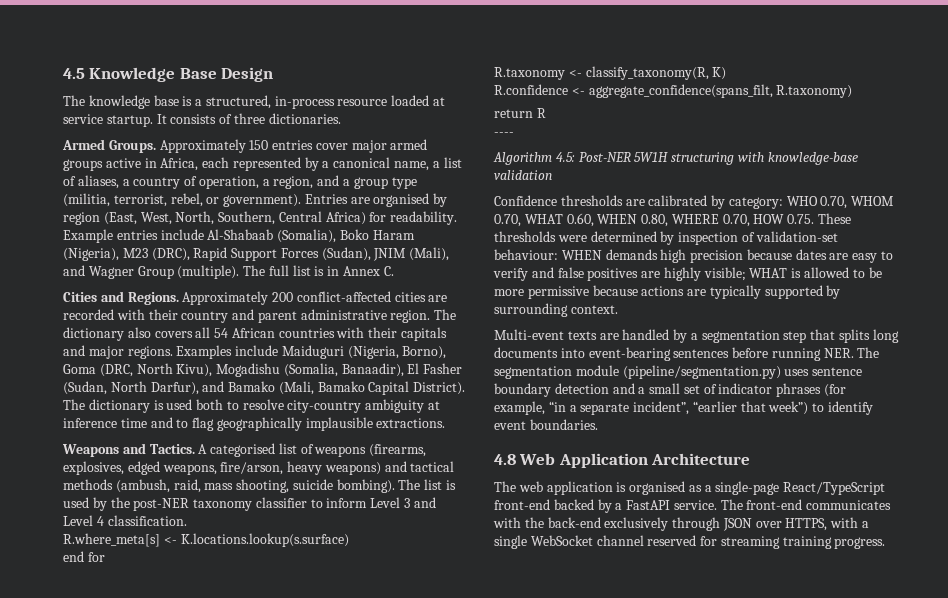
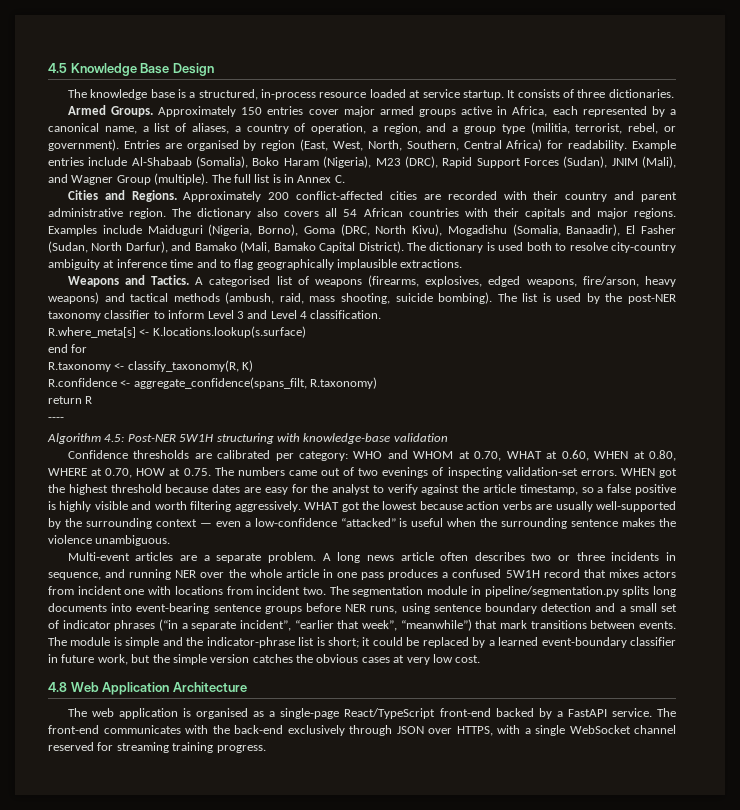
- Confidence thresholds are calibrated by category: WHO 0.70, WHOM 0.70, WHAT 0.60, WHEN 0.80, WHERE 0.70, HOW 0.75. These thresholds were determined by inspection of validation-set behaviour: WHEN demands high precision because dates are easy to verify and false positives are highly visible; WHAT is allowed to be more permissive because actions are typically supported by surrounding context.
- Multi-event texts are handled by a segmentation step that splits long documents into event-bearing sentences before running NER. The segmentation module (pipeline/segmentation.py) uses sentence boundary detection and a small set of indicator phrases (for example, “in a separate incident”, “earlier that week”) to identify event boundaries.
+ Confidence thresholds are calibrated per category: WHO and WHOM at 0.70, WHAT at 0.60, WHEN at 0.80, WHERE at 0.70, HOW at 0.75. The numbers came out of two evenings of inspecting validation-set errors. WHEN got the highest threshold because dates are easy for the analyst to verify against the article timestamp, so a false positive is highly visible and worth filtering aggressively. WHAT got the lowest because action verbs are usually well-supported by the surrounding context — even a low-confidence “attacked” is useful when the surrounding sentence makes the violence unambiguous.
+ Multi-event articles are a separate problem. A long news article often describes two or three incidents in sequence, and running NER over the whole article in one pass produces a confused 5W1H record that mixes actors from incident one with locations from incident two. The segmentation module in pipeline/segmentation.py splits long documents into event-bearing sentence groups before NER runs, using sentence boundary detection and a small set of indicator phrases (“in a separate incident”, “earlier that week”, “meanwhile”) that mark transitions between events. The module is simple and the indicator-phrase list is short; it could be replaced by a learned event-boundary classifier in future work, but the simple version catches the obvious cases at very low cost.

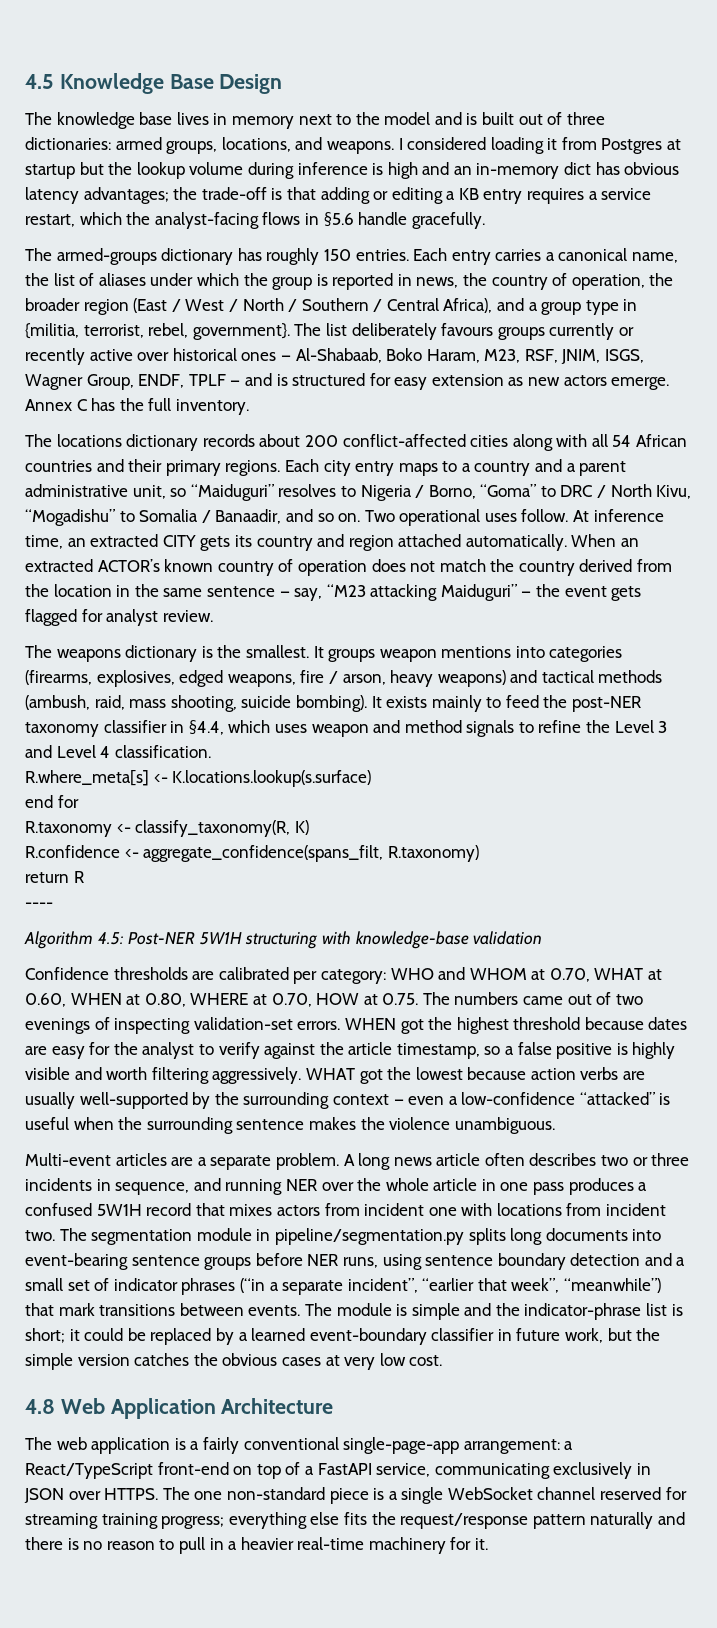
- The knowledge base is a structured, in-process resource loaded at service startup. It consists of three dictionaries.
- Armed Groups. Approximately 150 entries cover major armed groups active in Africa, each represented by a canonical name, a list of aliases, a country of operation, a region, and a group type (militia, terrorist, rebel, or government). Entries are organised by region (East, West, North, Southern, Central Africa) for readability. Example entries include Al-Shabaab (Somalia), Boko Haram (Nigeria), M23 (DRC), Rapid Support Forces (Sudan), JNIM (Mali), and Wagner Group (multiple). The full list is in Annex C.
- Cities and Regions. Approximately 200 conflict-affected cities are recorded with their country and parent administrative region. The dictionary also covers all 54 African countries with their capitals and major regions. Examples include Maiduguri (Nigeria, Borno), Goma (DRC, North Kivu), Mogadishu (Somalia, Banaadir), El Fasher (Sudan, North Darfur), and Bamako (Mali, Bamako Capital District). The dictionary is used both to resolve city-country ambiguity at inference time and to flag geographically implausible extractions.
- Weapons and Tactics. A categorised list of weapons (firearms, explosives, edged weapons, fire/arson, heavy weapons) and tactical methods (ambush, raid, mass shooting, suicide bombing).
+ The knowledge base lives in memory next to the model and is built out of three dictionaries: armed groups, locations, and weapons. I considered loading it from Postgres at startup but the lookup volume during inference is high and an in-memory dict has obvious latency advantages; the trade-off is that adding or editing a KB entry requires a service restart, which the analyst-facing flows in §5.6 handle gracefully.
+ The armed-groups dictionary has roughly 150 entries. Each entry carries a canonical name, the list of aliases under which the group is reported in news, the country of operation, the broader region (East / West / North / Southern / Central Africa), and a group type in {militia, terrorist, rebel, government}. The list deliberately favours groups currently or recently active over historical ones — Al-Shabaab, Boko Haram, M23, RSF, JNIM, ISGS, Wagner Group, ENDF, TPLF — and is structured for easy extension as new actors emerge. Annex C has the full inventory.
+ The locations dictionary records about 200 conflict-affected cities along with all 54 African countries and their primary regions. Each city entry maps to a country and a parent administrative unit, so “Maiduguri” resolves to Nigeria / Borno, “Goma” to DRC / North Kivu, “Mogadishu” to Somalia / Banaadir, and so on. Two operational uses follow. At inference time, an extracted CITY gets its country and region attached automatically. When an extracted ACTOR’s known country of operation does not match the country derived from the location in the same sentence — say, “M23 attacking Maiduguri” — the event gets flagged for analyst review.
+ The weapons dictionary is the smallest. It groups weapon mentions into categories (firearms, explosives, edged weapons, fire / arson, heavy weapons) and tactical methods (ambush, raid, mass shooting, suicide bombing).
- The list is used by the post-NER taxonomy classifier to inform Level 3 and Level 4 classification.
+ It exists mainly to feed the post-NER taxonomy classifier in §4.4, which uses weapon and method signals to refine the Level 3 and Level 4 classification.
- The web application is organised as a single-page React/TypeScript front-end backed by a FastAPI service. The front-end communicates with the back-end exclusively through JSON over HTTPS, with a single WebSocket channel reserved for streaming training progress.
+ The web application is a fairly conventional single-page-app arrangement: a React/TypeScript front-end on top of a FastAPI service, communicating exclusively in JSON over HTTPS. The one non-standard piece is a single WebSocket channel reserved for streaming training progress; everything else fits the request/response pattern naturally and there is no reason to pull in a heavier real-time machinery for it.

